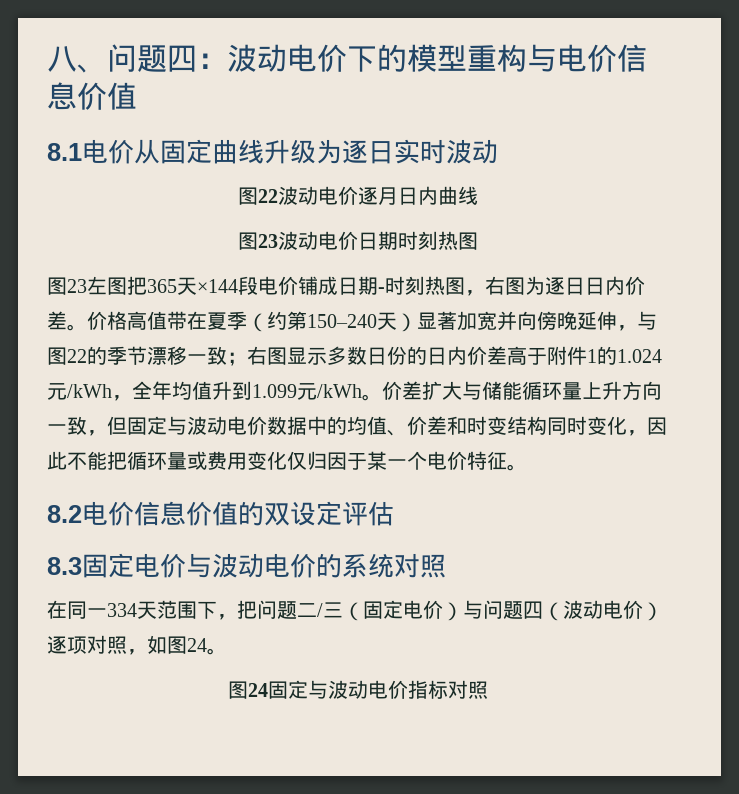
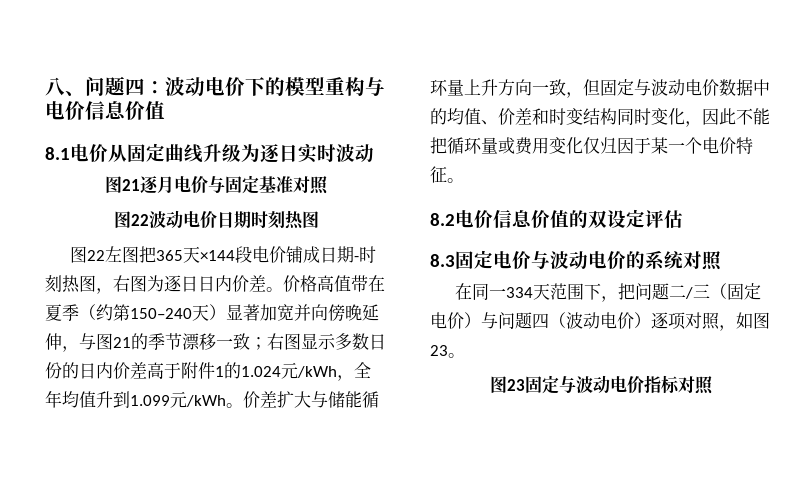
- 图22波动电价逐月日内曲线
- 图23波动电价日期时刻热图
+ 图21逐月电价与固定基准对照
+ 图22波动电价日期时刻热图
- 图23左图把365天×144段电价铺成日期-时刻热图，右图为逐日日内价差。
+ 图22左图把365天×144段电价铺成日期-时刻热图，右图为逐日日内价差。
- 价格高值带在夏季（约第150–240天）显著加宽并向傍晚延伸，与图22的季节漂移一致；右图显示多数日份的日内价差高于附件1的1.024元/kWh，全年均值升到1.099元/kWh。
+ 价格高值带在夏季（约第150–240天）显著加宽并向傍晚延伸，与图21的季节漂移一致；右图显示多数日份的日内价差高于附件1的1.024元/kWh，全年均值升到1.099元/kWh。
- 在同一334天范围下，把问题二/三（固定电价）与问题四（波动电价）逐项对照，如图24。
+ 在同一334天范围下，把问题二/三（固定电价）与问题四（波动电价）逐项对照，如图23。
- 图24固定与波动电价指标对照
+ 图23固定与波动电价指标对照

